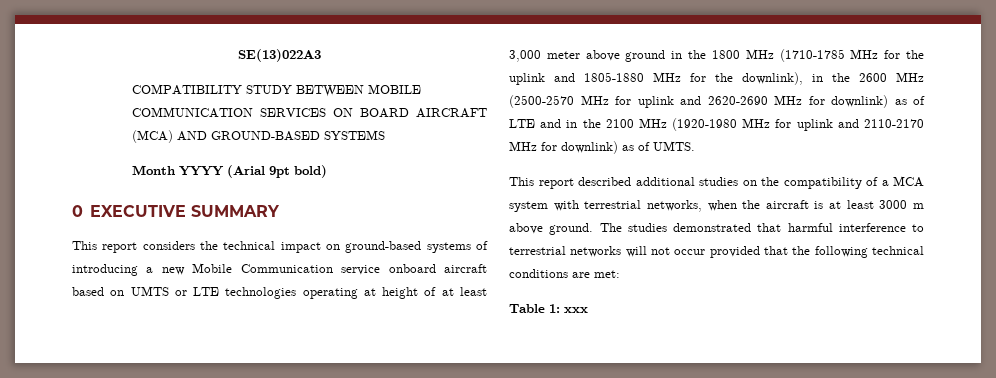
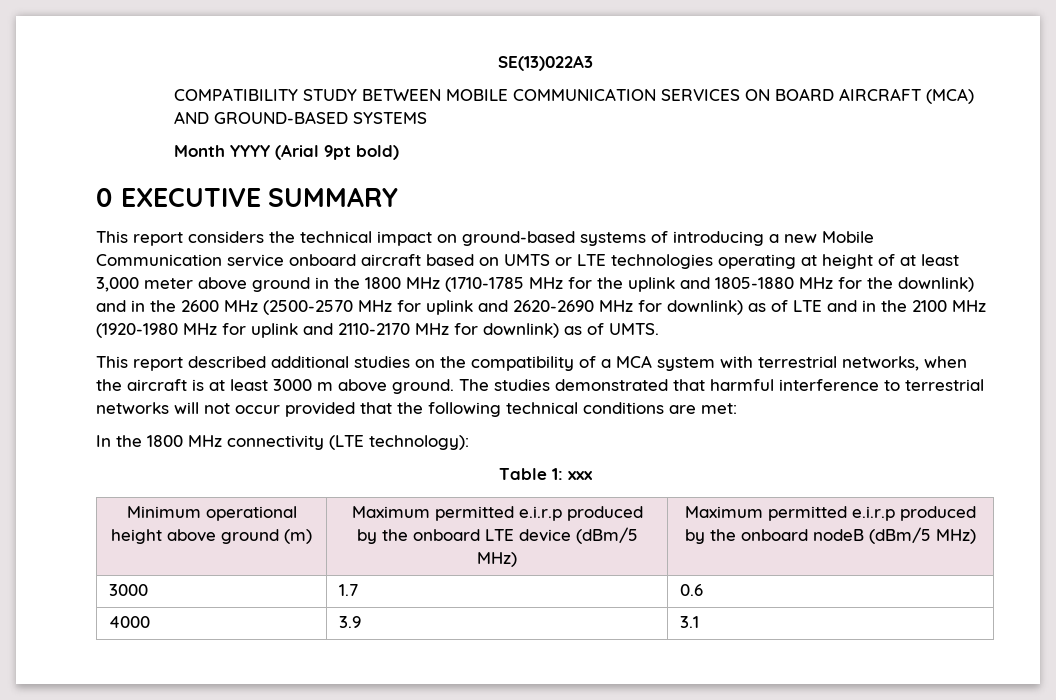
- This report considers the technical impact on ground-based systems of introducing a new Mobile Communication service onboard aircraft based on UMTS or LTE technologies operating at height of at least 3,000 meter above ground in the 1800 MHz (1710-1785 MHz for the uplink and 1805-1880 MHz for the downlink), in the 2600 MHz (2500-2570 MHz for uplink and 2620-2690 MHz for downlink) as of LTE and in the 2100 MHz (1920-1980 MHz for uplink and 2110-2170 MHz for downlink) as of UMTS.
+ This report considers the technical impact on ground-based systems of introducing a new Mobile Communication service onboard aircraft based on UMTS or LTE technologies operating at height of at least 3,000 meter above ground in the 1800 MHz (1710-1785 MHz for the uplink and 1805-1880 MHz for the downlink) and in the 2600 MHz (2500-2570 MHz for uplink and 2620-2690 MHz for downlink) as of LTE and in the 2100 MHz (1920-1980 MHz for uplink and 2110-2170 MHz for downlink) as of UMTS.
+ In the 1800 MHz connectivity (LTE technology):
  Table 1: xxx
+ Minimum operational height above ground (m) | Maximum permitted e.i.r.p produced by the onboard LTE device (dBm/5 MHz) | Maximum permitted e.i.r.p produced by the onboard nodeB (dBm/5 MHz)
+ 3000 | 1.7 | 0.6
+ 4000 | 3.9 | 3.1

